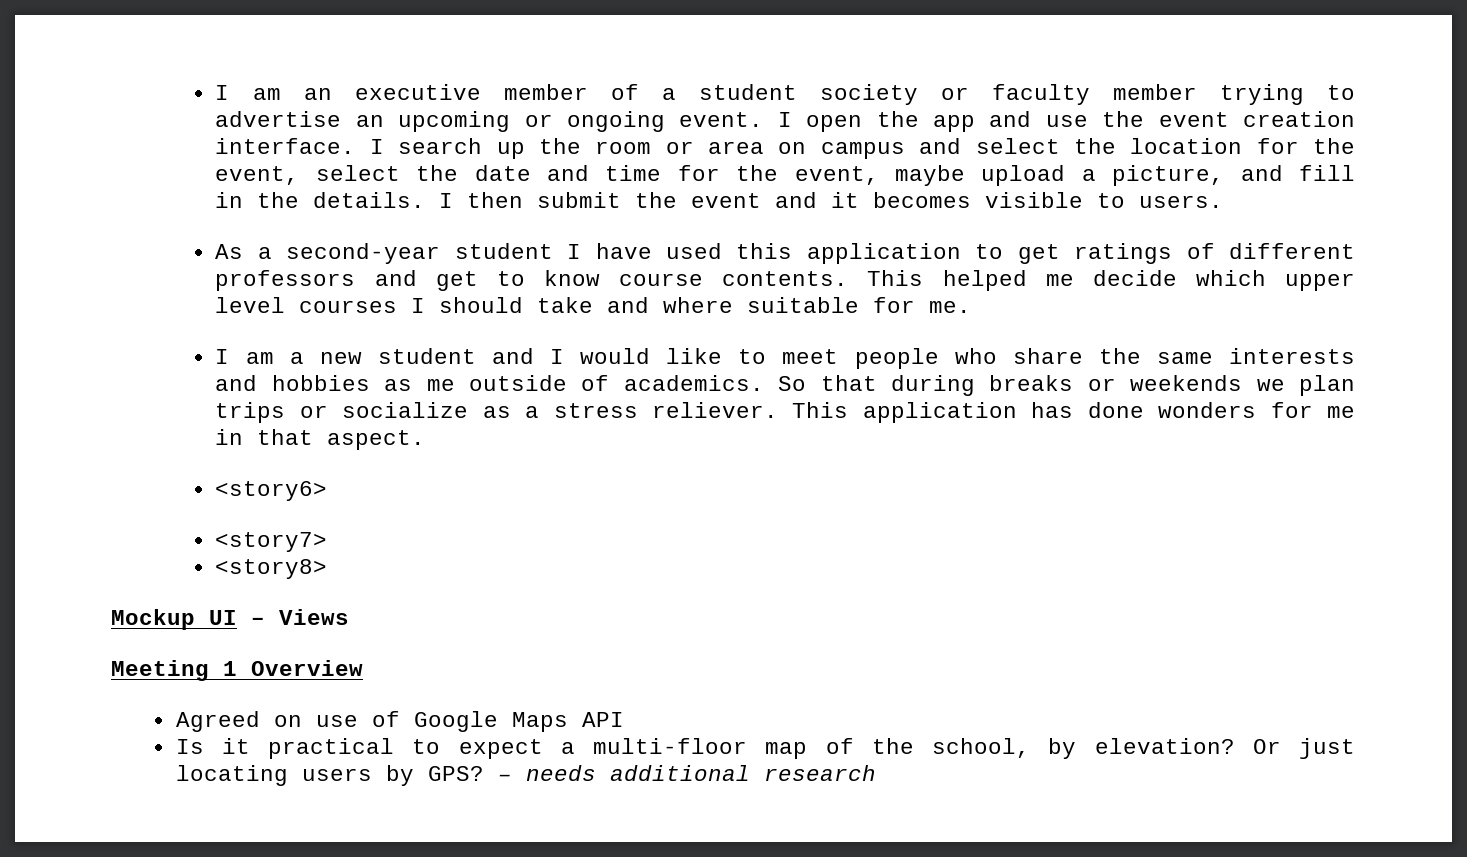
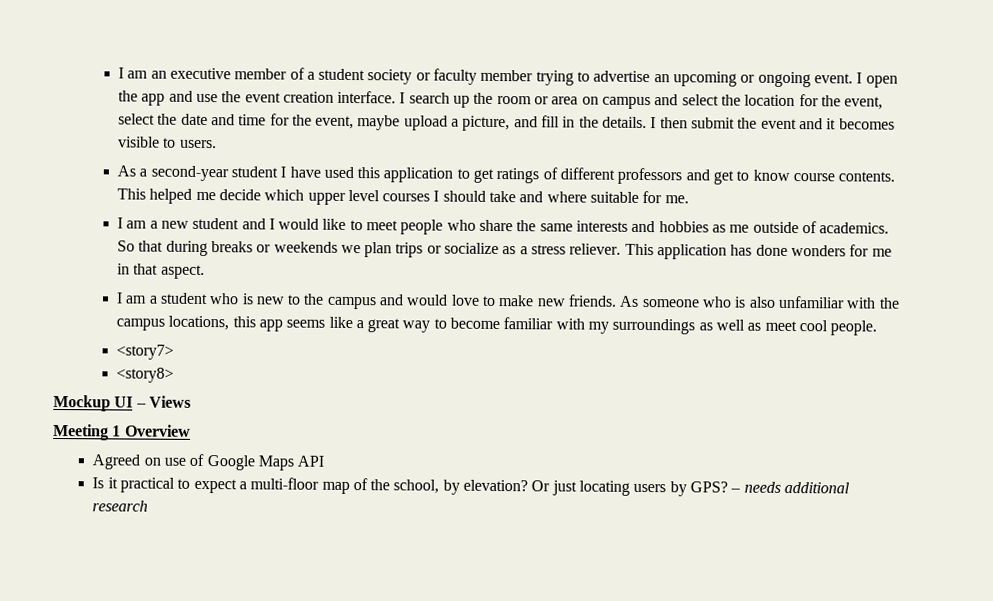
- <story6>
+ I am a student who is new to the campus and would love to make new friends. As someone who is also unfamiliar with the campus locations, this app seems like a great way to become familiar with my surroundings as well as meet cool people.

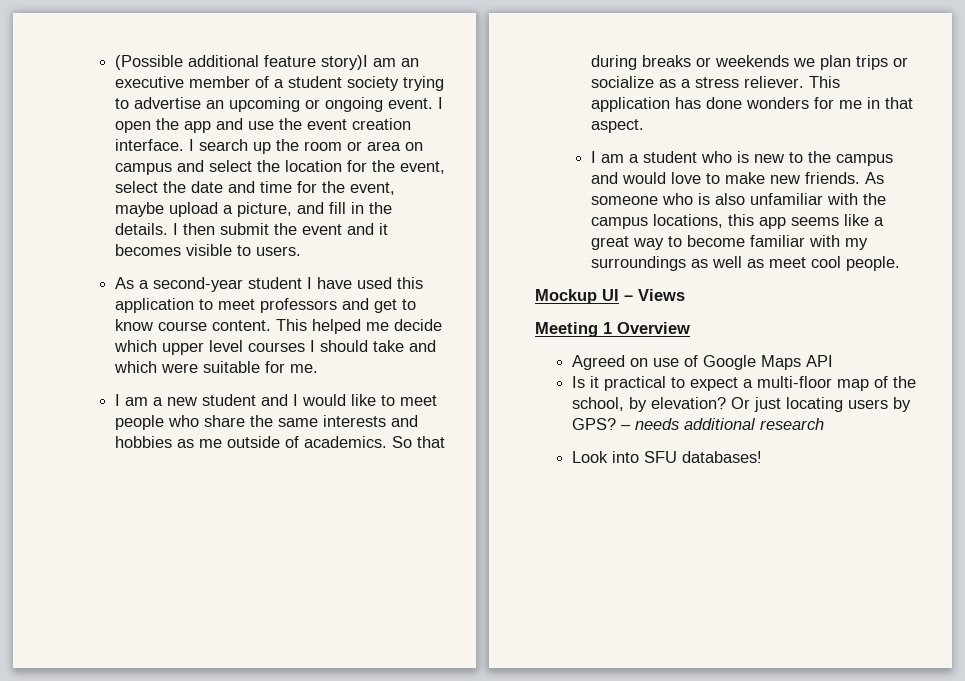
- I am an executive member of a student society or faculty member trying to advertise an upcoming or ongoing event.
+ (Possible additional feature story)I am an executive member of a student society trying to advertise an upcoming or ongoing event.
- As a second-year student I have used this application to get ratings of different professors and get to know course contents.
+ As a second-year student I have used this application to meet professors and get to know course content.
- This helped me decide which upper level courses I should take and where suitable for me.
+ This helped me decide which upper level courses I should take and which were suitable for me.
- <story7>
- <story8>
+ Look into SFU databases!

